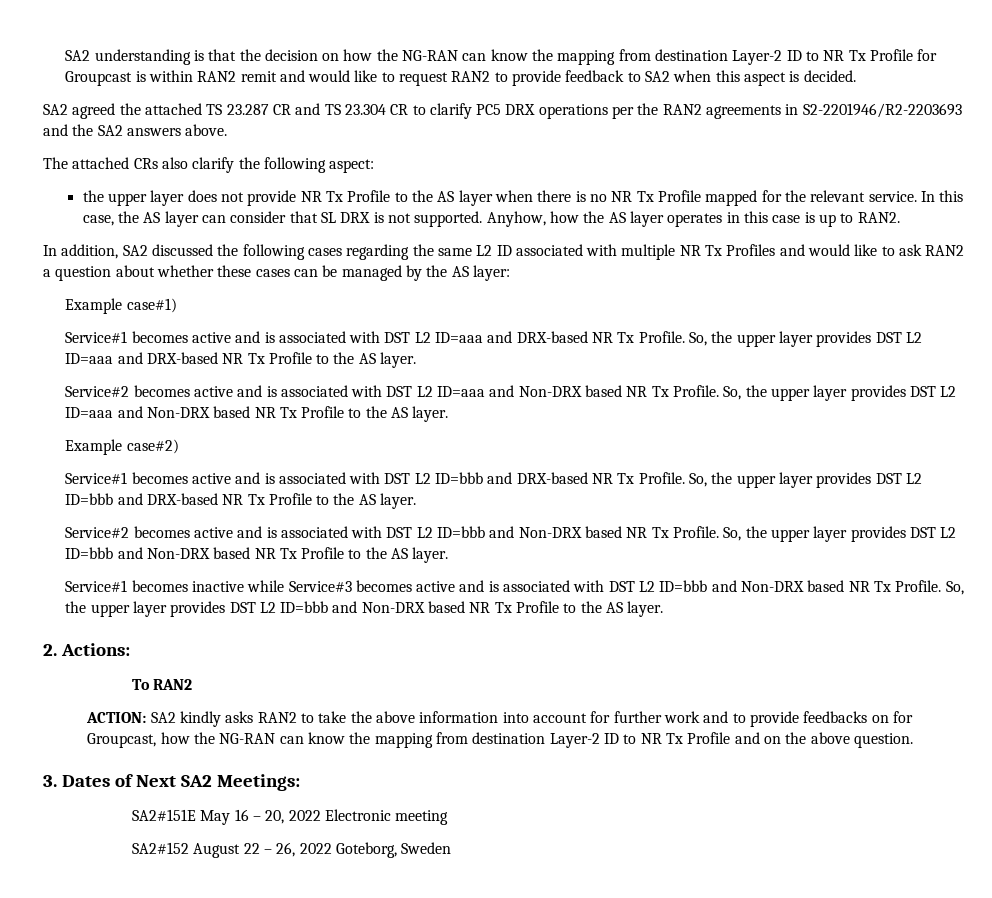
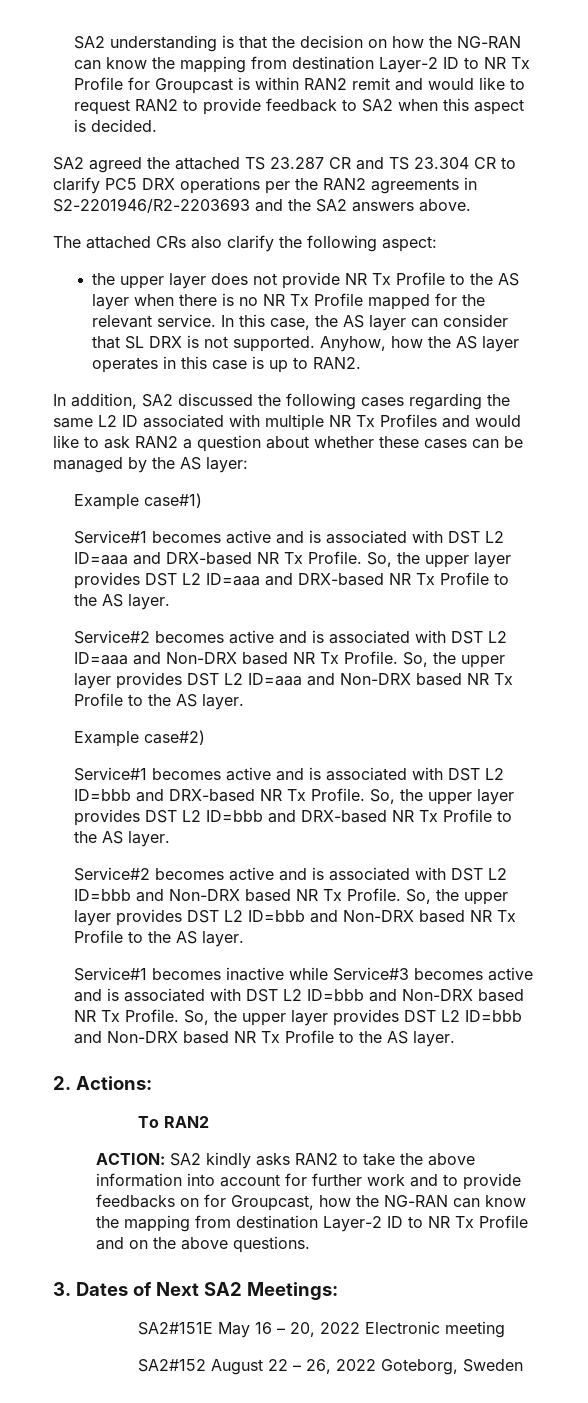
- ACTION: SA2 kindly asks RAN2 to take the above information into account for further work and to provide feedbacks on for Groupcast, how the NG-RAN can know the mapping from destination Layer-2 ID to NR Tx Profile and on the above question.
+ ACTION: SA2 kindly asks RAN2 to take the above information into account for further work and to provide feedbacks on for Groupcast, how the NG-RAN can know the mapping from destination Layer-2 ID to NR Tx Profile and on the above questions.

